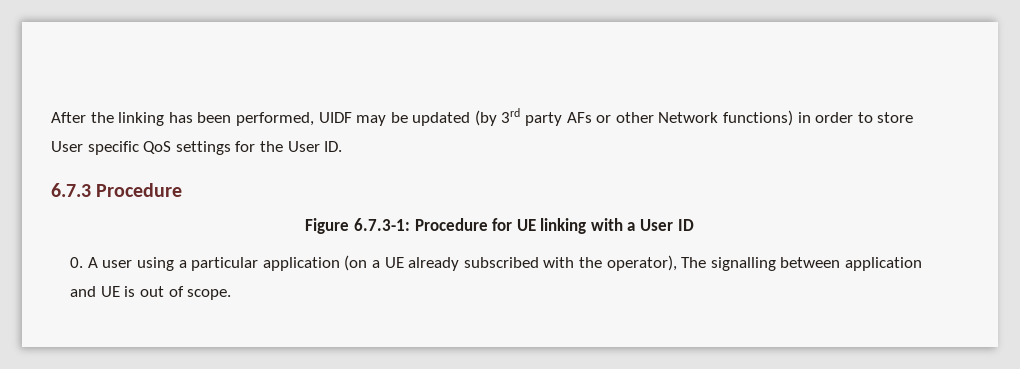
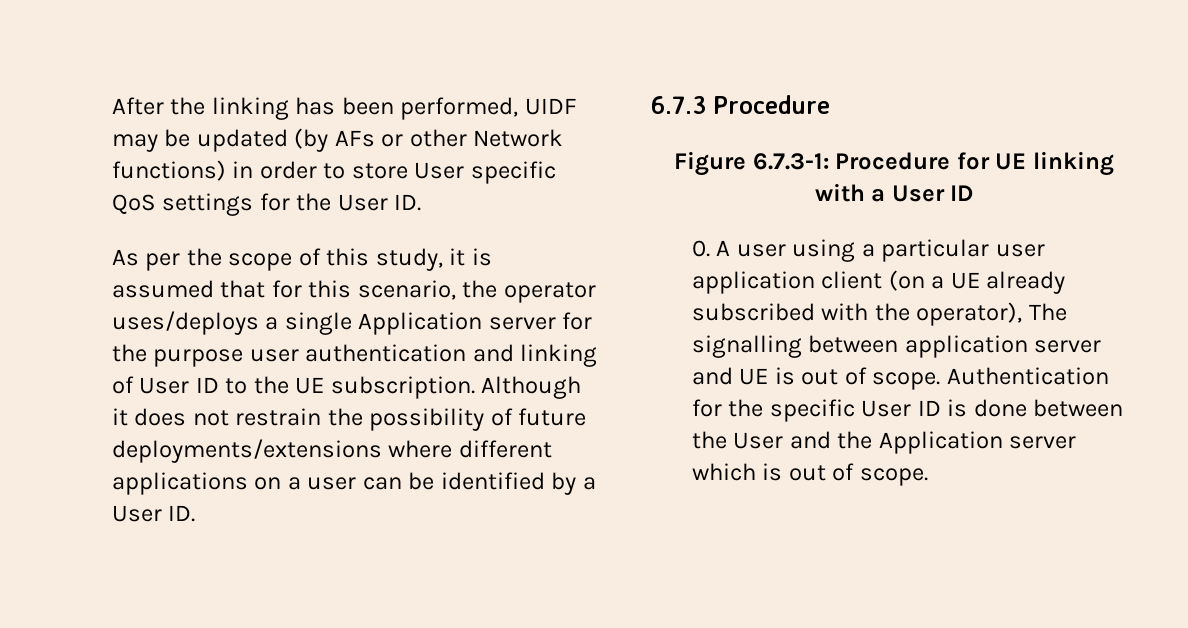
- After the linking has been performed, UIDF may be updated (by 3rd party AFs or other Network functions) in order to store User specific QoS settings for the User ID.
+ After the linking has been performed, UIDF may be updated (by AFs or other Network functions) in order to store User specific QoS settings for the User ID.
+ As per the scope of this study, it is assumed that for this scenario, the operator uses/deploys a single Application server for the purpose user authentication and linking of User ID to the UE subscription. Although it does not restrain the possibility of future deployments/extensions where different applications on a user can be identified by a User ID.
- 0. A user using a particular application (on a UE already subscribed with the operator), The signalling between application and UE is out of scope.
+ 0. A user using a particular user application client (on a UE already subscribed with the operator), The signalling between application server and UE is out of scope.
+ Authentication for the specific User ID is done between the User and the Application server which is out of scope.

